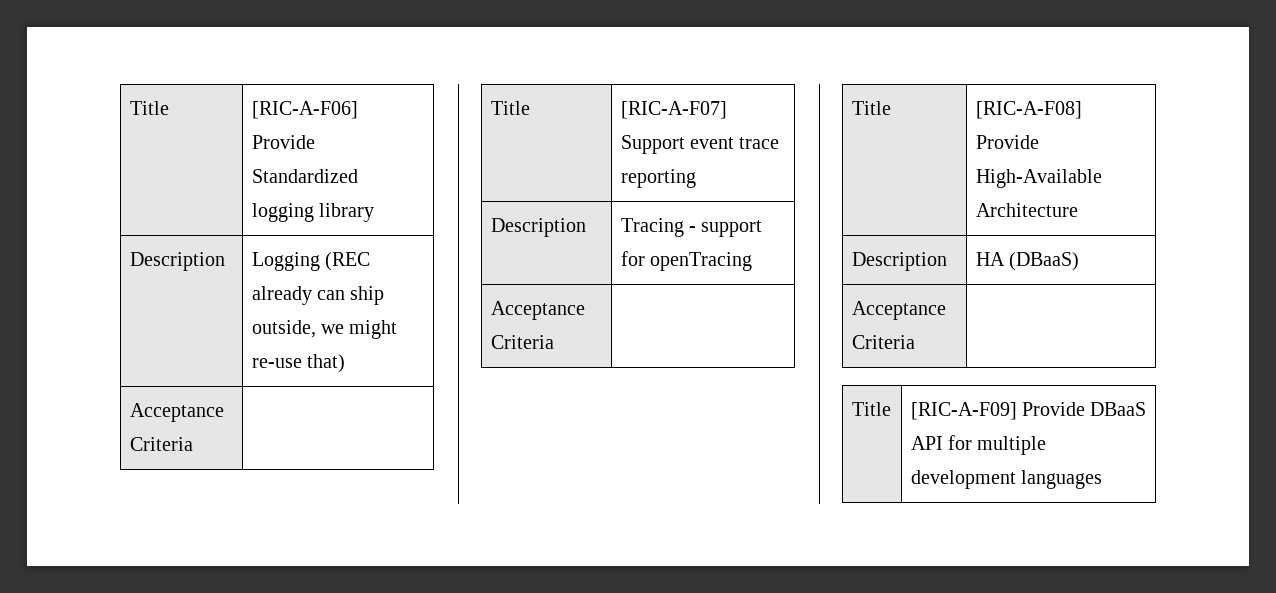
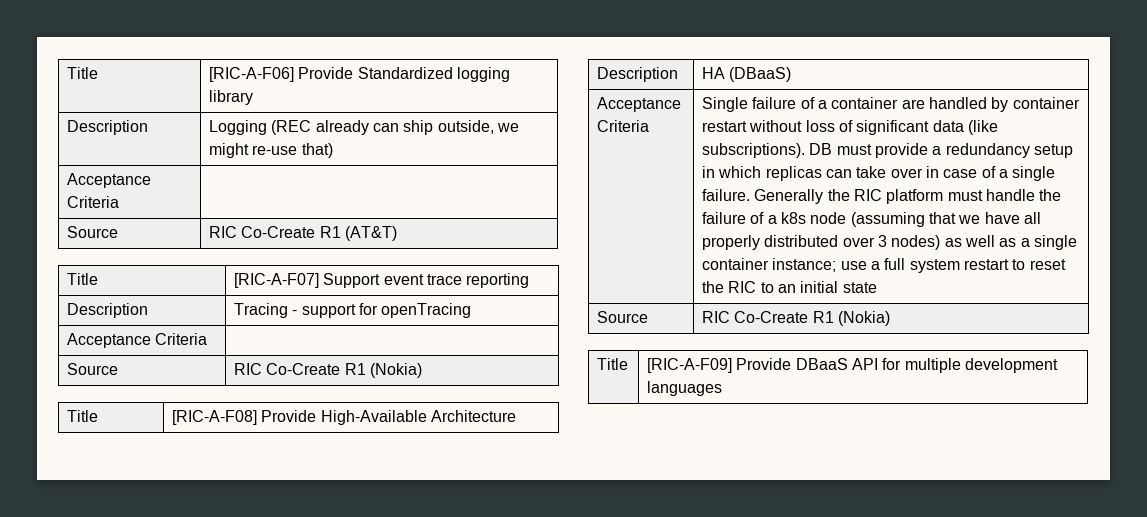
+ Source | RIC Co-Create R1 (AT&T)
  Description | Tracing - support for openTracing
  Acceptance Criteria |
+ Source | RIC Co-Create R1 (Nokia)
+ Single failure of a container are handled by container restart without loss of significant data (like subscriptions). DB must provide a redundancy setup in which replicas can take over in case of a single failure. Generally the RIC platform must handle the failure of a k8s node (assuming that we have all properly distributed over 3 nodes) as well as a single container instance; use a full system restart to reset the RIC to an initial state
+ Source | RIC Co-Create R1 (Nokia)

